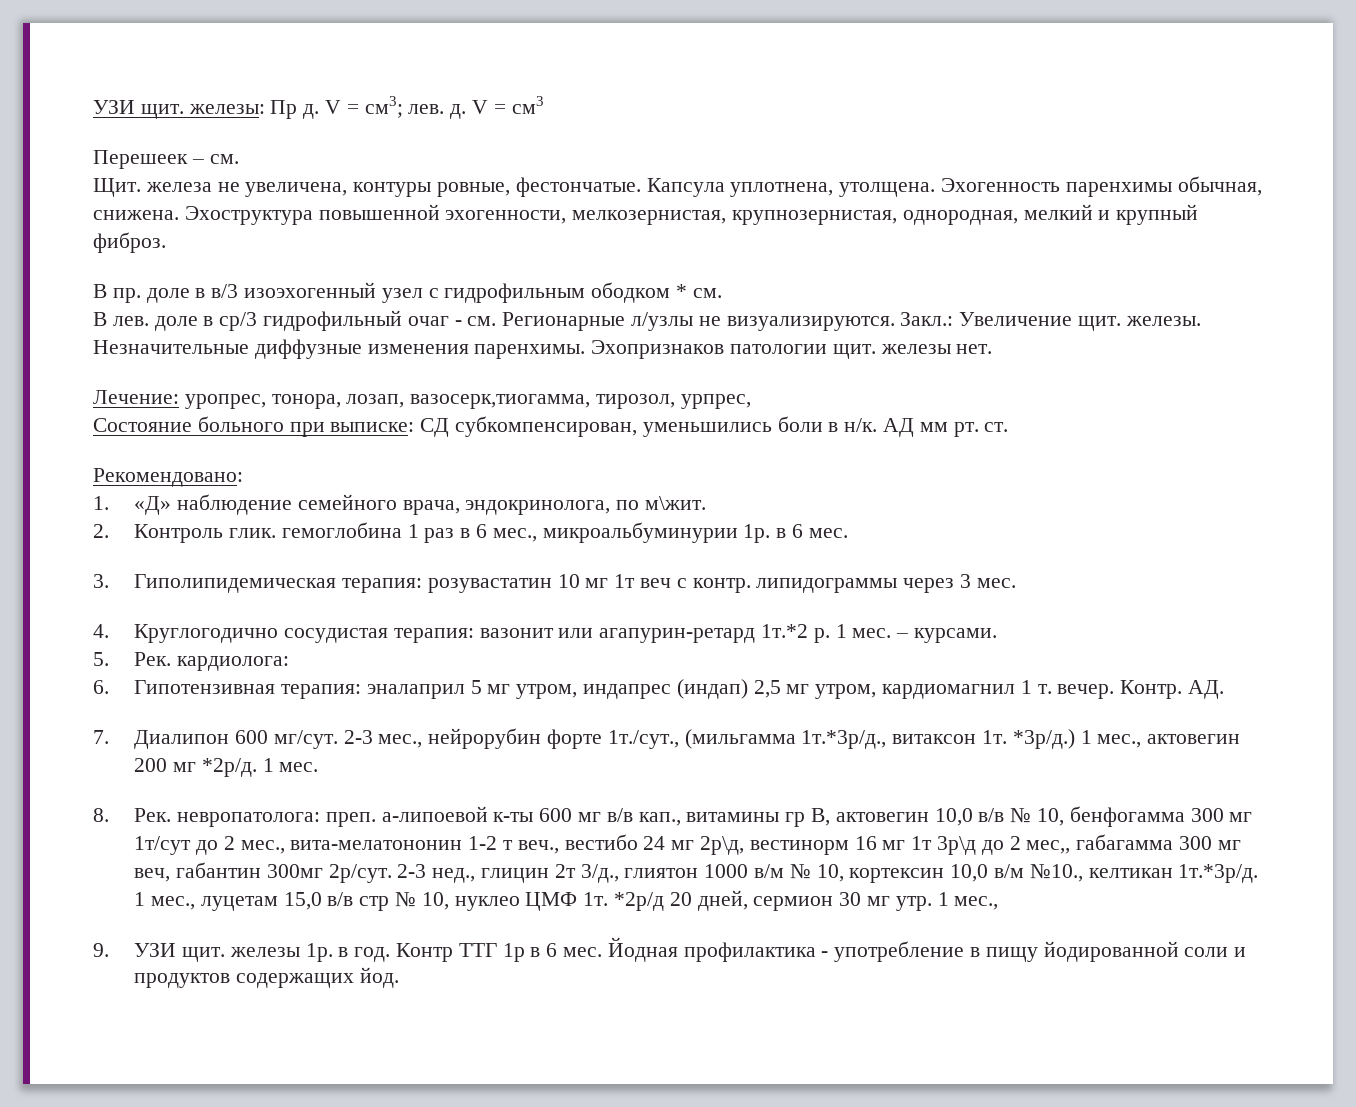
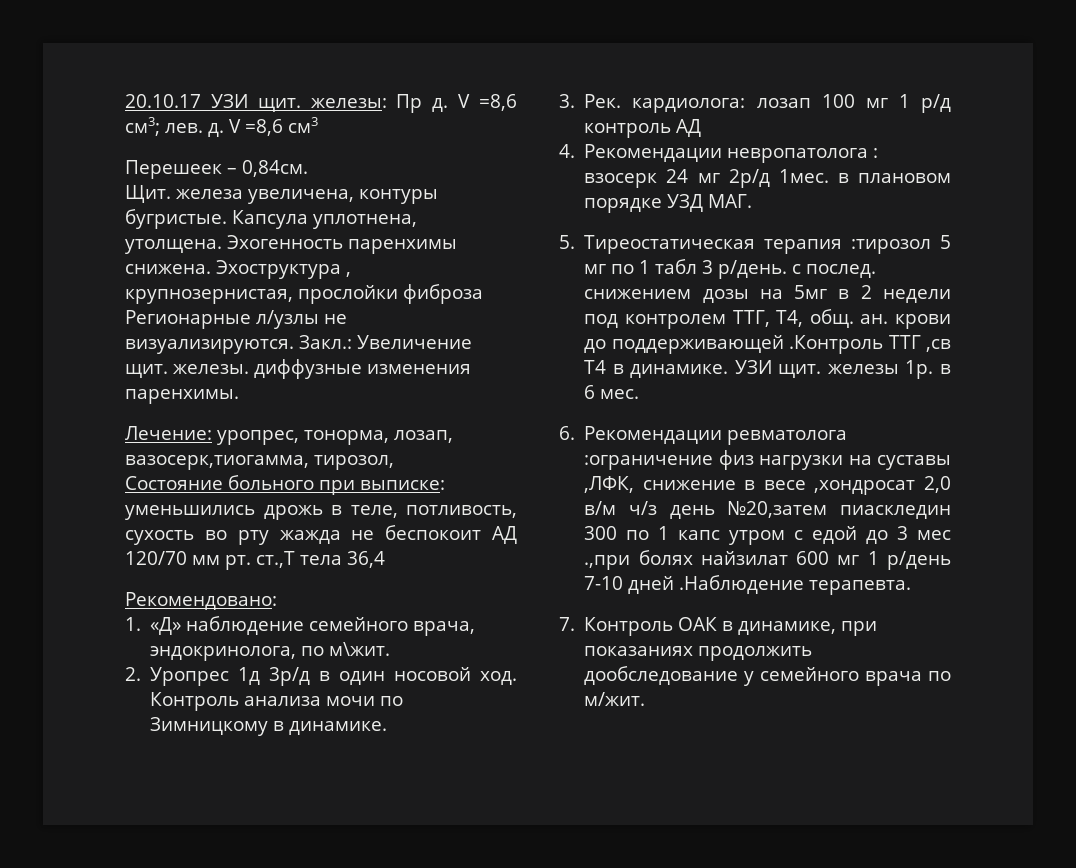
- УЗИ щит. железы: Пр д.
+ 20.10.17 УЗИ щит. железы: Пр д.
- V = см3; лев. д.
+ V =8,6 см3; лев. д.
- V = см3
+ V =8,6 см3
- Перешеек – см.
+ Перешеек – 0,84см.
- Щит. железа не увеличена, контуры ровные, фестончатые.
+ Щит. железа увеличена, контуры бугристые.
- Эхогенность паренхимы обычная, снижена.
+ Эхогенность паренхимы снижена.
- Эхоструктура повышенной эхогенности, мелкозернистая, крупнозернистая, однородная, мелкий и крупный фиброз.
- В пр. доле в в/3 изоэхогенный узел с гидрофильным ободком * см.
- В лев. доле в ср/3 гидрофильный очаг - см. Регионарные л/узлы не визуализируются.
+ Эхоструктура , крупнозернистая, прослойки фиброза Регионарные л/узлы не визуализируются.
- Закл.: Увеличение щит. железы. Незначительные диффузные изменения паренхимы. Эхопризнаков патологии щит. железы нет.
+ Закл.: Увеличение щит. железы. диффузные изменения паренхимы.
- Лечение: уропрес, тонора, лозап, вазосерк,тиогамма, тирозол, урпрес,
+ Лечение: уропрес, тонорма, лозап, вазосерк,тиогамма, тирозол,
- Состояние больного при выписке: СД субкомпенсирован, уменьшились боли в н/к. АД мм рт. ст.
+ Состояние больного при выписке: уменьшились дрожь в теле, потливость, сухость во рту жажда не беспокоит АД 120/70 мм рт. ст.,Т тела 36,4
- 2. Контроль глик. гемоглобина 1 раз в 6 мес., микроальбуминурии 1р. в 6 мес.
- 3. Гиполипидемическая терапия: розувастатин 10 мг 1т веч с контр. липидограммы через 3 мес.
- 4. Круглогодично сосудистая терапия: вазонит или агапурин-ретард 1т.*2 р. 1 мес. – курсами.
- 5. Рек. кардиолога:
- 6. Гипотензивная терапия: эналаприл 5 мг утром, индапрес (индап) 2,5 мг утром, кардиомагнил 1 т. вечер. Контр. АД.
- 7. Диалипон 600 мг/сут. 2-3 мес., нейрорубин форте 1т./сут., (мильгамма 1т.*3р/д., витаксон 1т. *3р/д.) 1 мес., актовегин 200 мг *2р/д. 1 мес.
- 8. Рек. невропатолога: преп. а-липоевой к-ты 600 мг в/в кап., витамины гр В, актовегин 10,0 в/в № 10, бенфогамма 300 мг 1т/сут до 2 мес., вита-мелатононин 1-2 т веч., вестибо 24 мг 2р\д, вестинорм 16 мг 1т 3р\д до 2 мес,, габагамма 300 мг веч, габантин 300мг 2р/сут. 2-3 нед., глицин 2т 3/д., глиятон 1000 в/м № 10, кортексин 10,0 в/м №10., келтикан 1т.*3р/д. 1 мес., луцетам 15,0 в/в стр № 10, нуклео ЦМФ 1т. *2р/д 20 дней, сермион 30 мг утр. 1 мес.,
- 9. УЗИ щит. железы 1р. в год. Контр ТТГ 1р в 6 мес. Йодная профилактика - употребление в пищу йодированной соли и продуктов содержащих йод.
+ 2. Уропрес 1д 3р/д в один носовой ход. Контроль анализа мочи по Зимницкому в динамике.
+ 3. Рек. кардиолога: лозап 100 мг 1 р/д контроль АД
+ 4. Рекомендации невропатолога : взосерк 24 мг 2р/д 1мес. в плановом порядке УЗД МАГ.
+ 5. Тиреостатическая терапия :тирозол 5 мг по 1 табл 3 р/день. с послед. снижением дозы на 5мг в 2 недели под контролем ТТГ, Т4, общ. ан. крови до поддерживающей .Контроль ТТГ ,св Т4 в динамике. УЗИ щит. железы 1р. в 6 мес.
+ 6. Рекомендации ревматолога :ограничение физ нагрузки на суставы ,ЛФК, снижение в весе ,хондросат 2,0 в/м ч/з день №20,затем пиаскледин 300 по 1 капс утром с едой до 3 мес .,при болях найзилат 600 мг 1 р/день 7-10 дней .Наблюдение терапевта.
+ 7. Контроль ОАК в динамике, при показаниях продолжить дообследование у семейного врача по м/жит.

